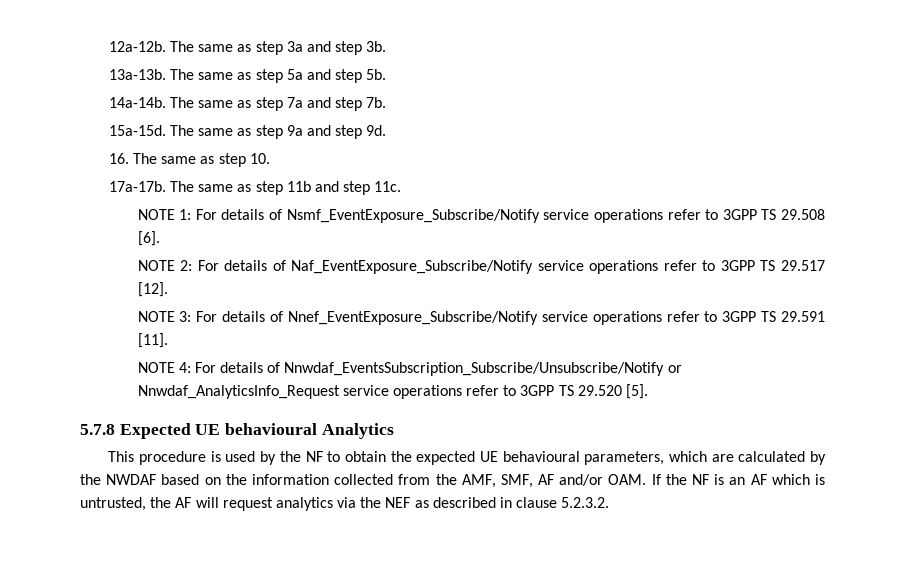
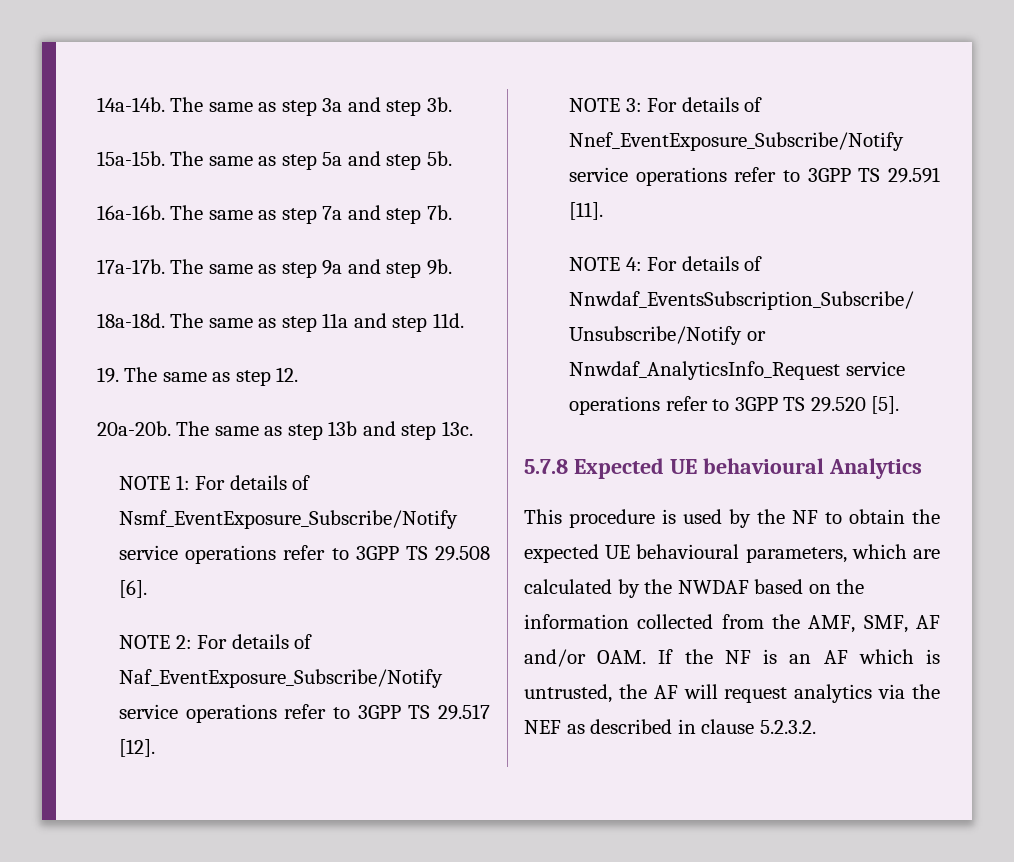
- 12a-12b.
+ 14a-14b.
- 13a-13b.
+ 15a-15b.
- 14a-14b.
+ 16a-16b.
- 15a-15d.
+ 17a-17b.
- The same as step 9a and step 9d.
- 16. The same as step 10.
- 17a-17b. The same as step 11b and step 11c.
+ The same as step 9a and step 9b.
+ 18a-18d. The same as step 11a and step 11d.
+ 19. The same as step 12.
+ 20a-20b. The same as step 13b and step 13c.

